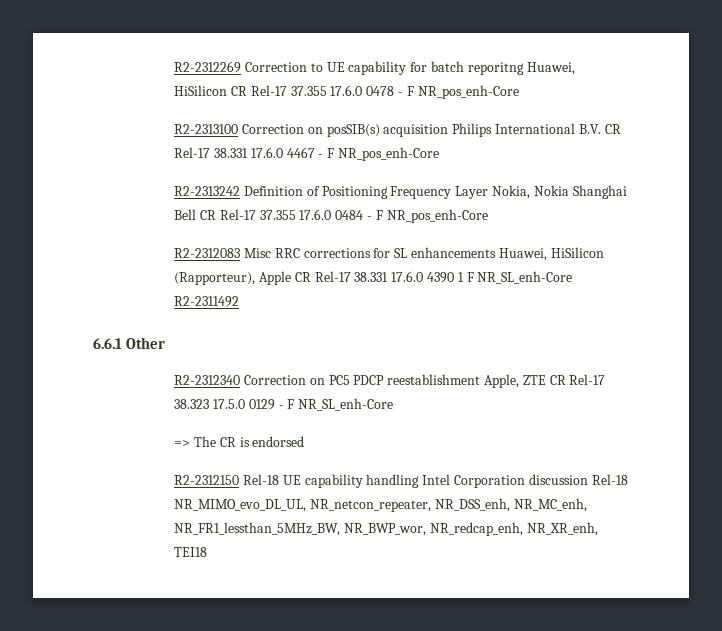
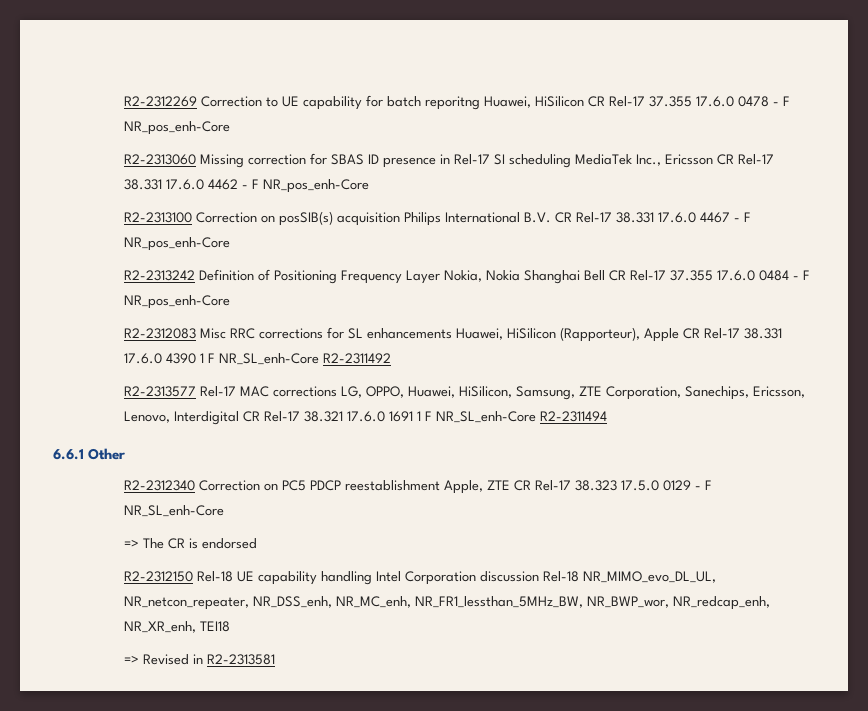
+ R2-2313060 Missing correction for SBAS ID presence in Rel-17 SI scheduling MediaTek Inc., Ericsson CR Rel-17 38.331 17.6.0 4462 - F NR_pos_enh-Core
+ R2-2313577 Rel-17 MAC corrections LG, OPPO, Huawei, HiSilicon, Samsung, ZTE Corporation, Sanechips, Ericsson, Lenovo, Interdigital CR Rel-17 38.321 17.6.0 1691 1 F NR_SL_enh-Core R2-2311494
+ => Revised in R2-2313581

